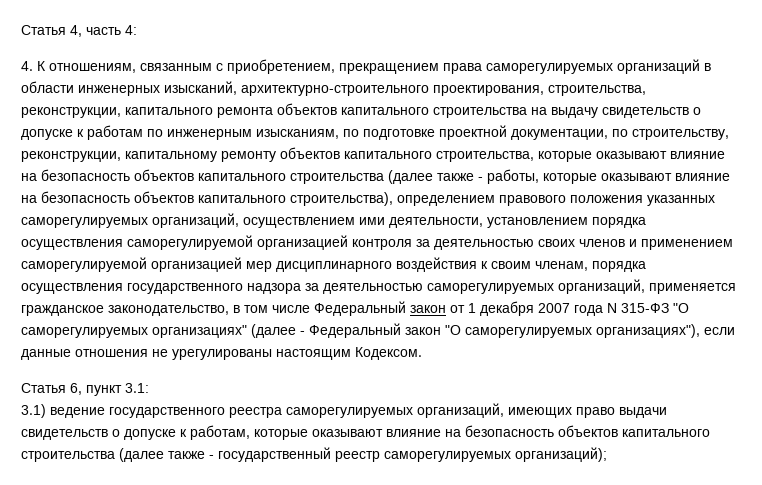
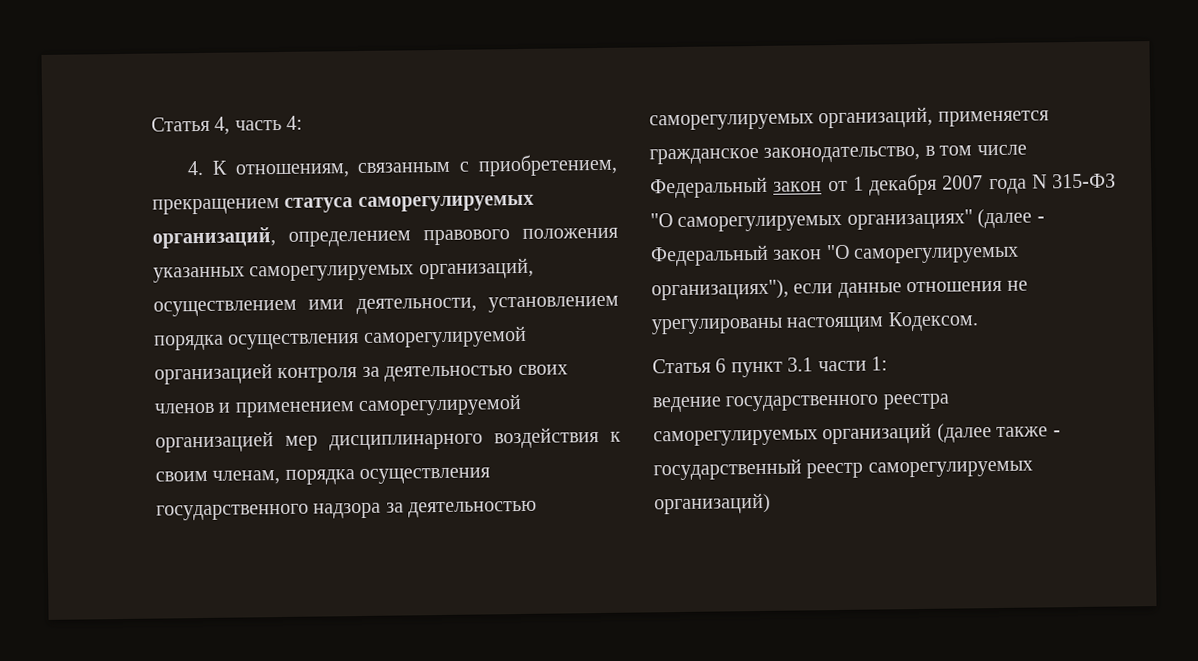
- 4. К отношениям, связанным с приобретением, прекращением права саморегулируемых организаций в области инженерных изысканий, архитектурно-строительного проектирования, строительства, реконструкции, капитального ремонта объектов капитального строительства на выдачу свидетельств о допуске к работам по инженерным изысканиям, по подготовке проектной документации, по строительству, реконструкции, капитальному ремонту объектов капитального строительства, которые оказывают влияние на безопасность объектов капитального строительства (далее также - работы, которые оказывают влияние на безопасность объектов капитального строительства), определением правового положения указанных саморегулируемых организаций, осуществлением ими деятельности, установлением порядка осуществления саморегулируемой организацией контроля за деятельностью своих членов и применением саморегулируемой организацией мер дисциплинарного воздействия к своим членам, порядка осуществления государственного надзора за деятельностью саморегулируемых организаций, применяется гражданское законодательство, в том числе Федеральный закон от 1 декабря 2007 года N 315-ФЗ "О саморегулируемых организациях" (далее - Федеральный закон "О саморегулируемых организациях"), если данные отношения не урегулированы настоящим Кодексом.
+ 4. К отношениям, связанным с приобретением, прекращением статуса саморегулируемых организаций, определением правового положения указанных саморегулируемых организаций, осуществлением ими деятельности, установлением порядка осуществления саморегулируемой организацией контроля за деятельностью своих членов и применением саморегулируемой организацией мер дисциплинарного воздействия к своим членам, порядка осуществления государственного надзора за деятельностью саморегулируемых организаций, применяется гражданское законодательство, в том числе Федеральный закон от 1 декабря 2007 года N 315-ФЗ "О саморегулируемых организациях" (далее - Федеральный закон "О саморегулируемых организациях"), если данные отношения не урегулированы настоящим Кодексом.
- Статья 6, пункт 3.1:
- 3.1) ведение государственного реестра саморегулируемых организаций, имеющих право выдачи свидетельств о допуске к работам, которые оказывают влияние на безопасность объектов капитального строительства (далее также - государственный реестр саморегулируемых организаций);
+ Статья 6 пункт 3.1 части 1:
+ ведение государственного реестра саморегулируемых организаций (далее также - государственный реестр саморегулируемых организаций)

